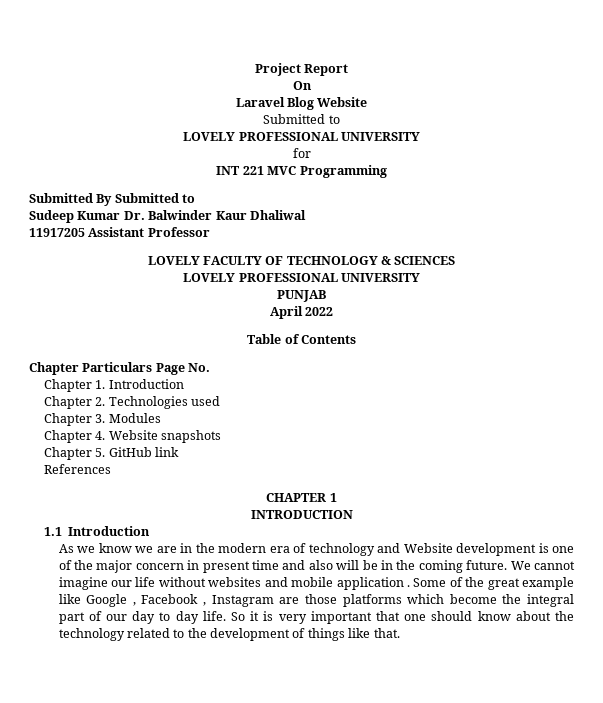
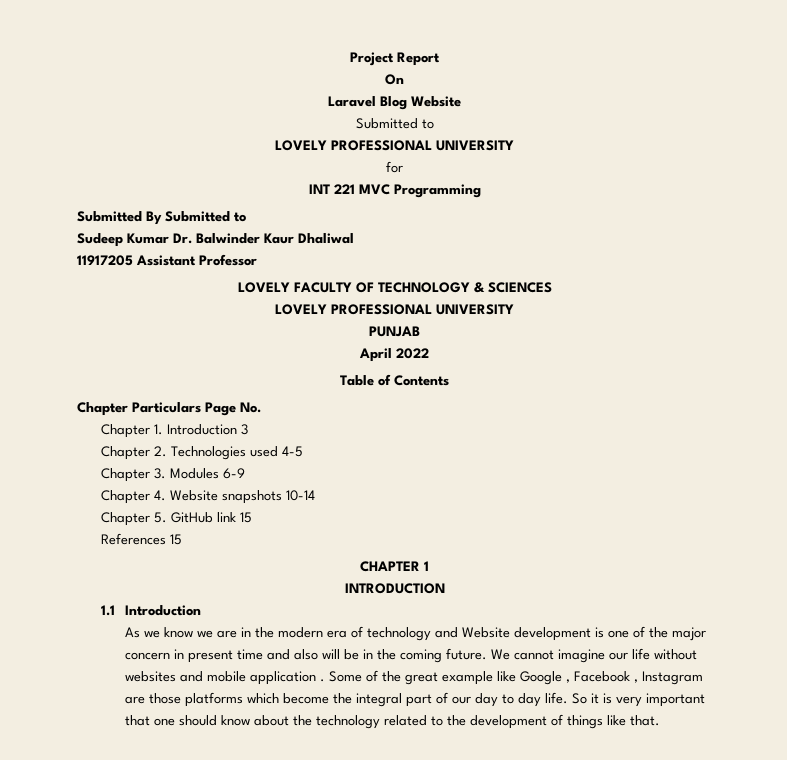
- Chapter 1. Introduction
+ Chapter 1. Introduction 3
- Chapter 2. Technologies used
+ Chapter 2. Technologies used 4-5
- Chapter 3. Modules
+ Chapter 3. Modules 6-9
- Chapter 4. Website snapshots
+ Chapter 4. Website snapshots 10-14
- Chapter 5. GitHub link
+ Chapter 5. GitHub link 15
- References
+ References 15

